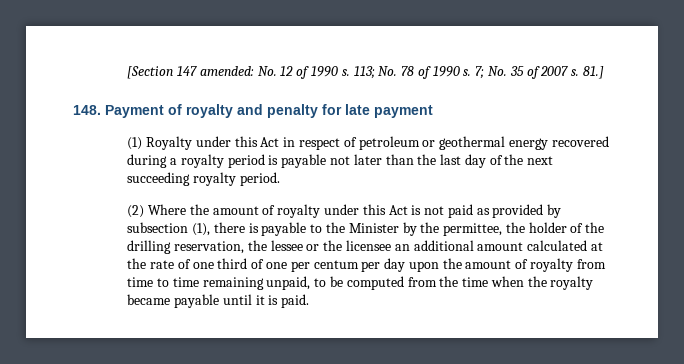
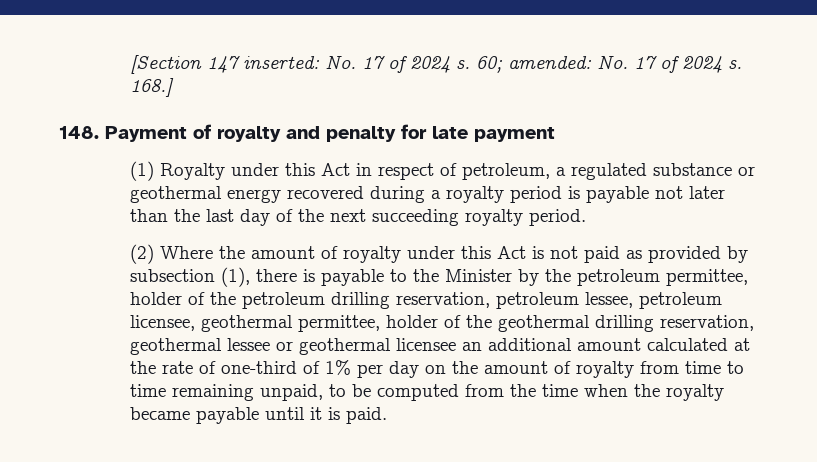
- [Section 147 amended: No. 12 of 1990 s. 113; No. 78 of 1990 s. 7; No. 35 of 2007 s. 81.]
+ [Section 147 inserted: No. 17 of 2024 s. 60; amended: No. 17 of 2024 s. 168.]
- (1) Royalty under this Act in respect of petroleum or geothermal energy recovered during a royalty period is payable not later than the last day of the next succeeding royalty period.
+ (1) Royalty under this Act in respect of petroleum, a regulated substance or geothermal energy recovered during a royalty period is payable not later than the last day of the next succeeding royalty period.
- (2) Where the amount of royalty under this Act is not paid as provided by subsection (1), there is payable to the Minister by the permittee, the holder of the drilling reservation, the lessee or the licensee an additional amount calculated at the rate of one third of one per centum per day upon the amount of royalty from time to time remaining unpaid, to be computed from the time when the royalty became payable until it is paid.
+ (2) Where the amount of royalty under this Act is not paid as provided by subsection (1), there is payable to the Minister by the petroleum permittee, holder of the petroleum drilling reservation, petroleum lessee, petroleum licensee, geothermal permittee, holder of the geothermal drilling reservation, geothermal lessee or geothermal licensee an additional amount calculated at the rate of one-third of 1% per day on the amount of royalty from time to time remaining unpaid, to be computed from the time when the royalty became payable until it is paid.

